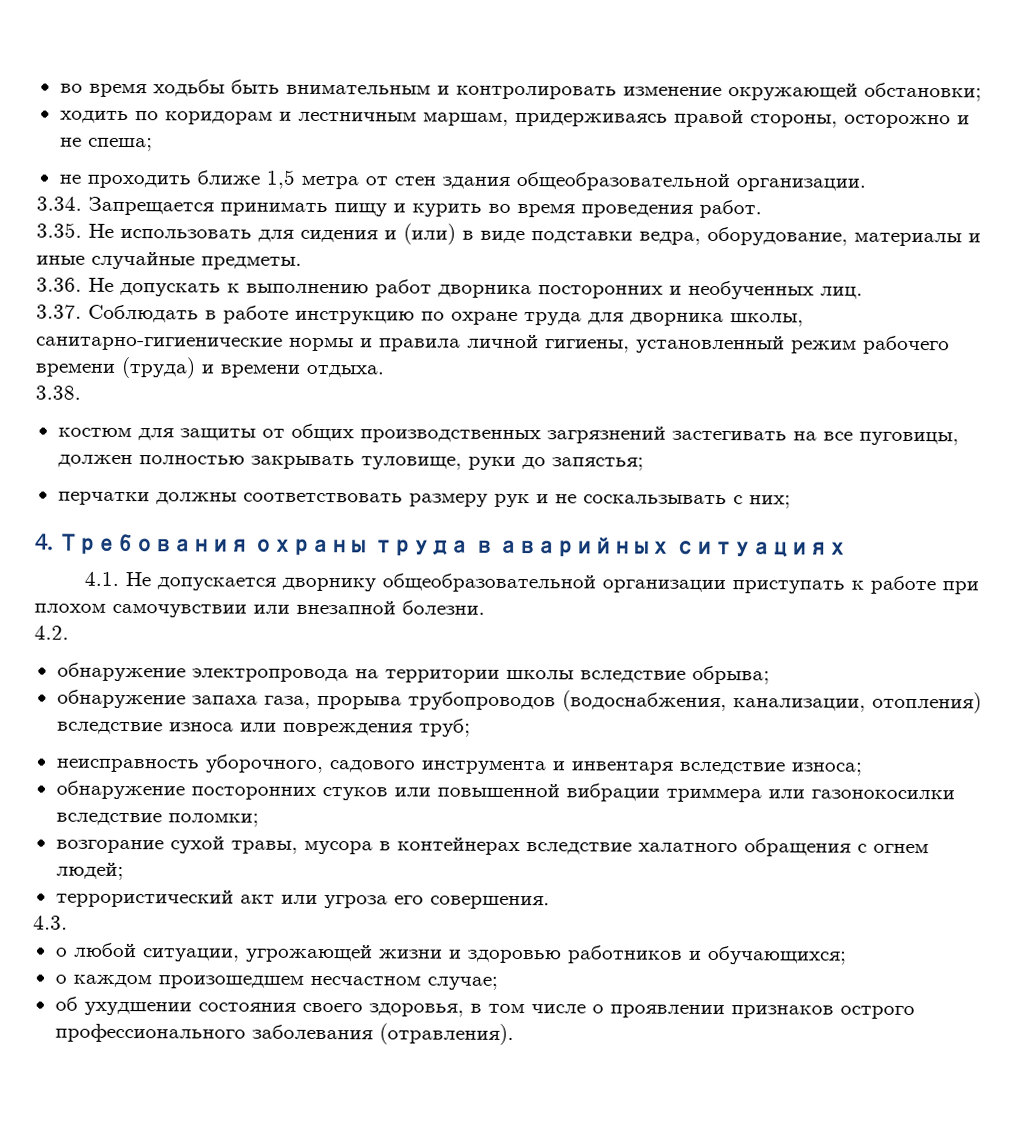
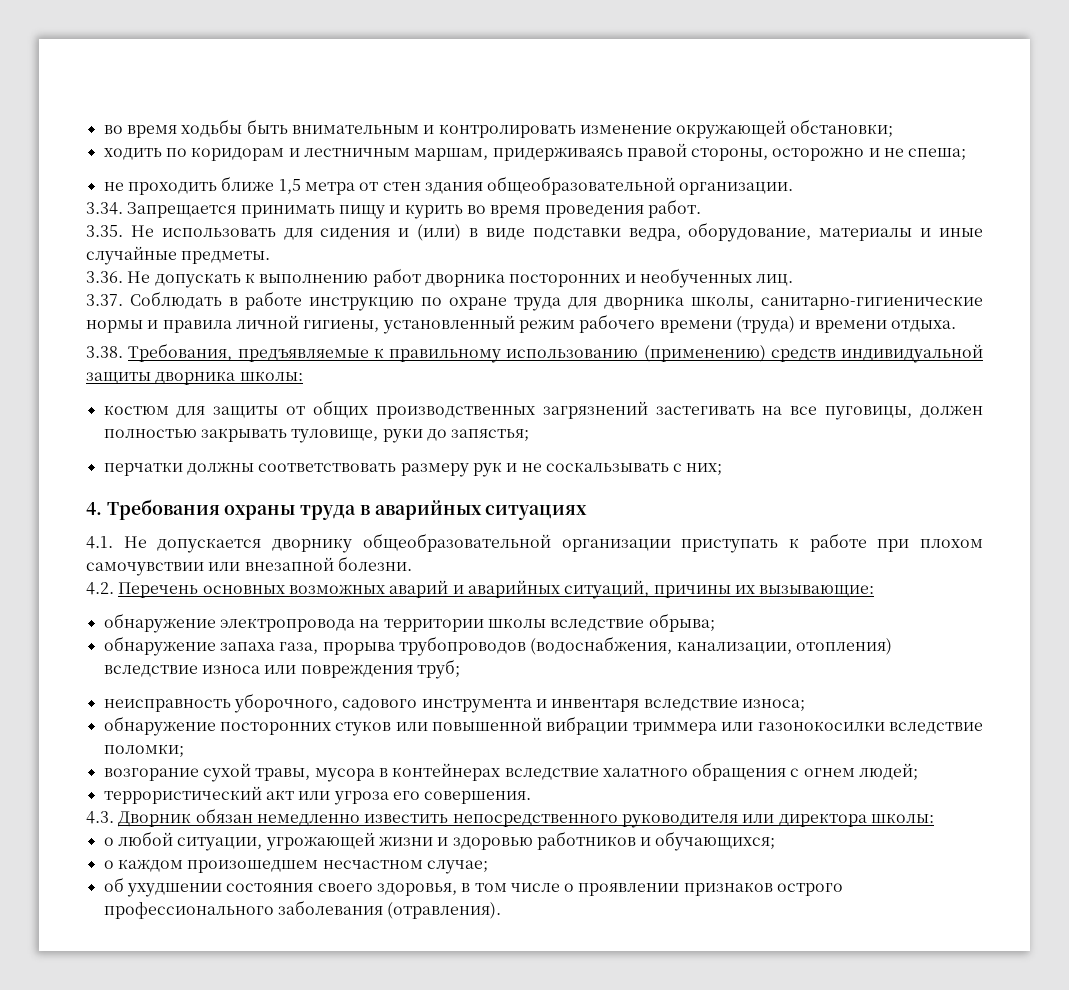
- 3.38.
+ 3.38. Требования, предъявляемые к правильному использованию (применению) средств индивидуальной защиты дворника школы:
- 4.2.
+ 4.2. Перечень основных возможных аварий и аварийных ситуаций, причины их вызывающие:
- 4.3.
+ 4.3. Дворник обязан немедленно известить непосредственного руководителя или директора школы:

